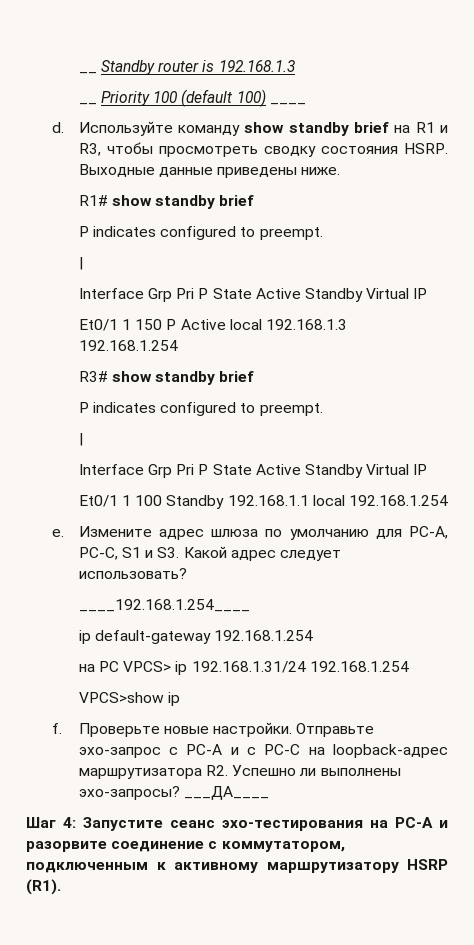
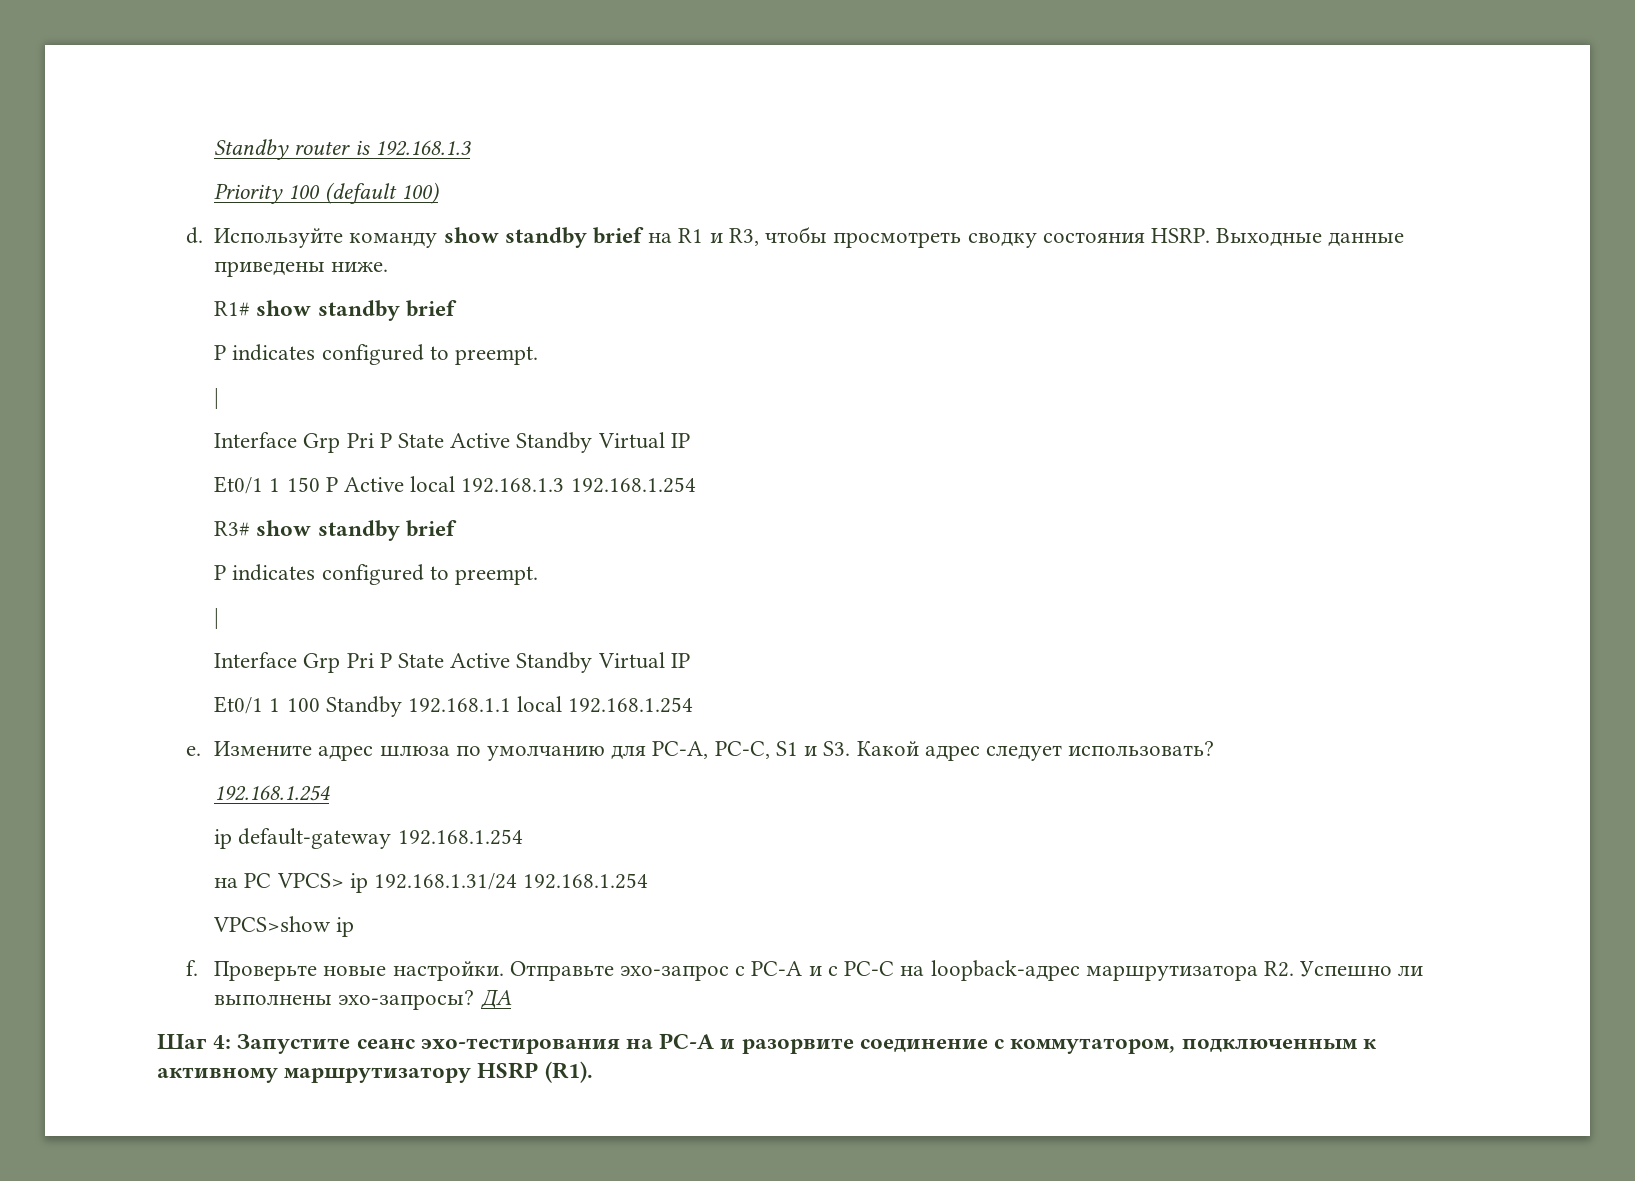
- __ Standby router is 192.168.1.3
+ Standby router is 192.168.1.3
- __ Priority 100 (default 100) ____
+ Priority 100 (default 100)
  Измените адрес шлюза по умолчанию для PC-A, PC-C, S1 и S3. Какой адрес следует использовать?
- ____192.168.1.254____
+ 192.168.1.254
- ___ДА____
+ ДА

